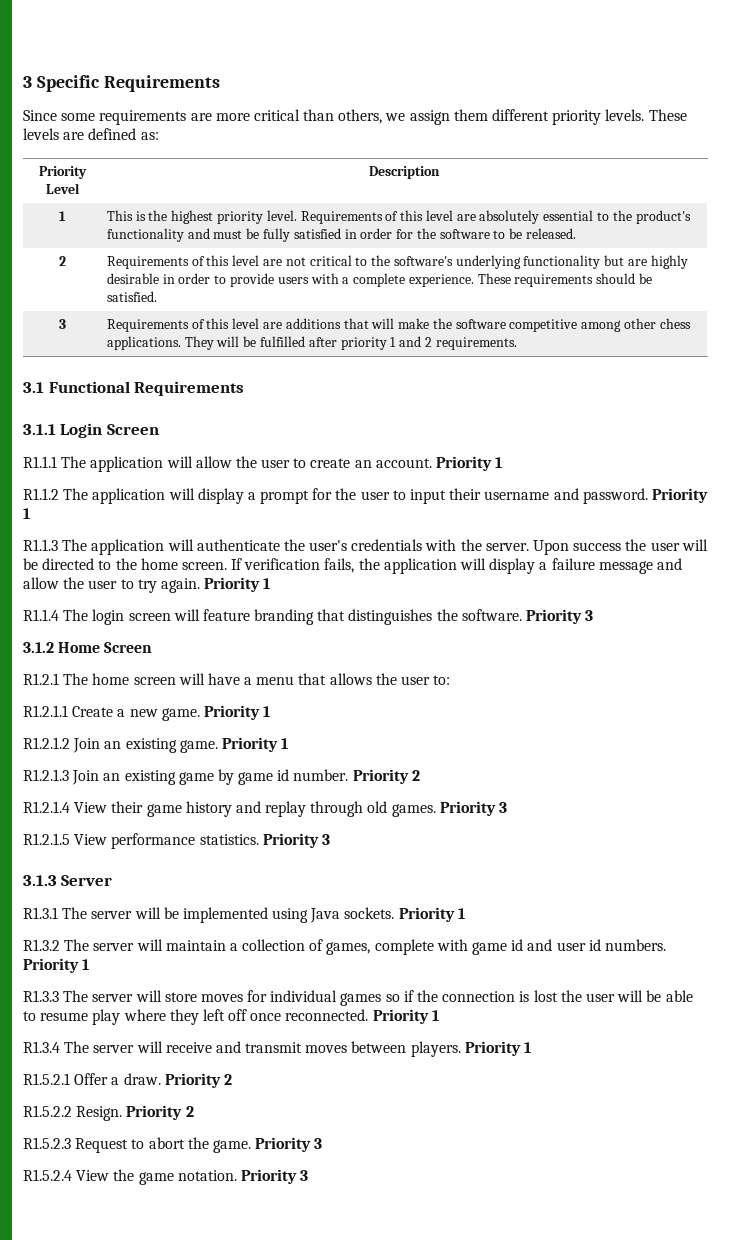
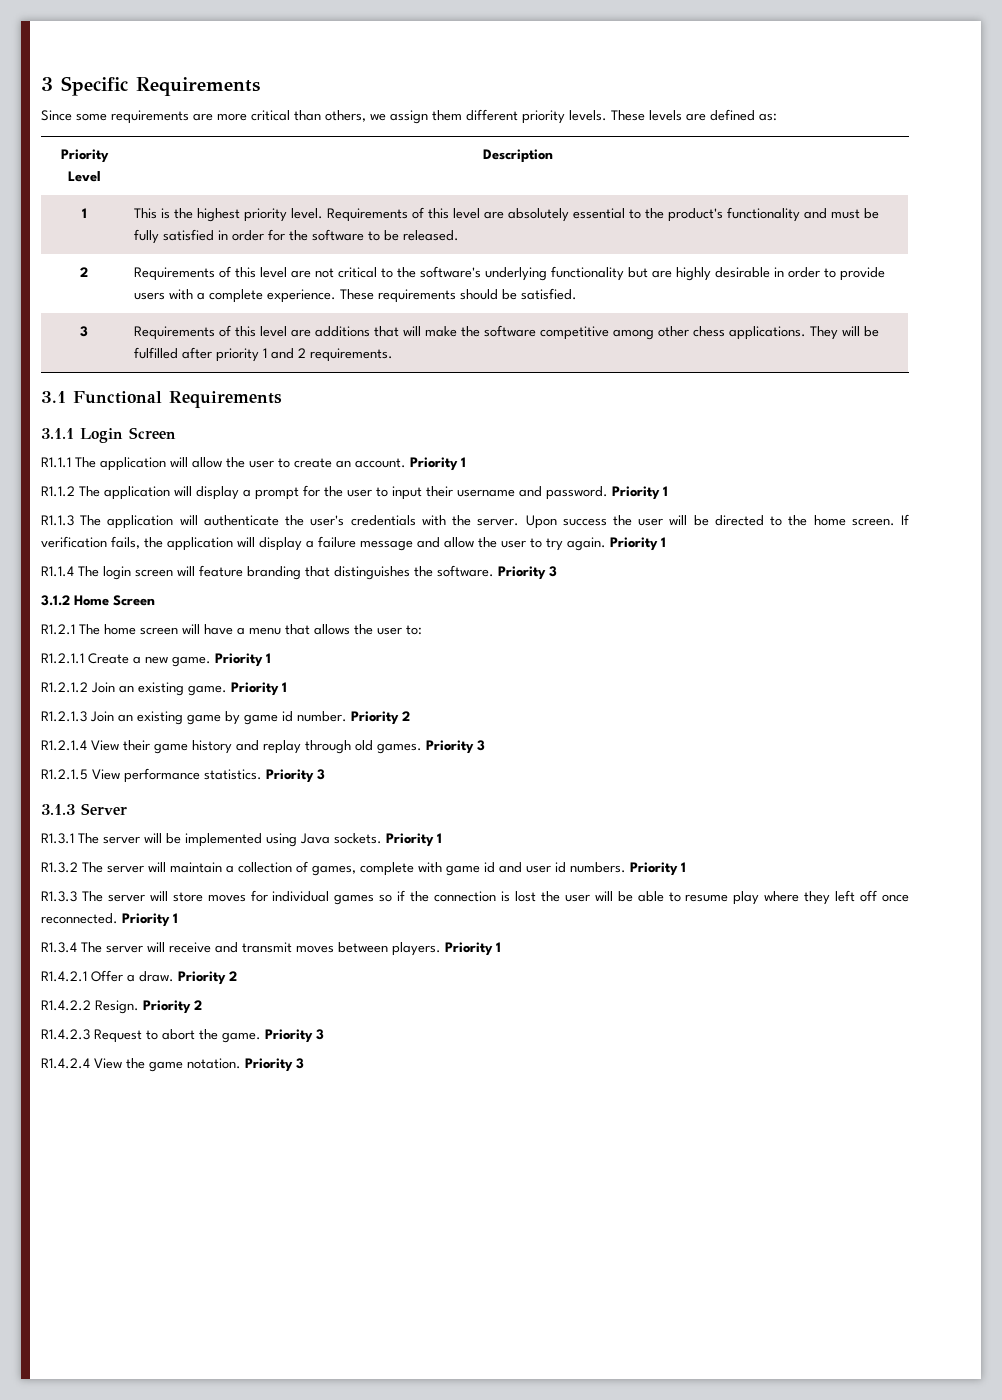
- R1.5.2.1 Offer a draw.
+ R1.4.2.1 Offer a draw.
- R1.5.2.2 Resign.
+ R1.4.2.2 Resign.
- R1.5.2.3 Request to abort the game.
+ R1.4.2.3 Request to abort the game.
- R1.5.2.4 View the game notation.
+ R1.4.2.4 View the game notation.

